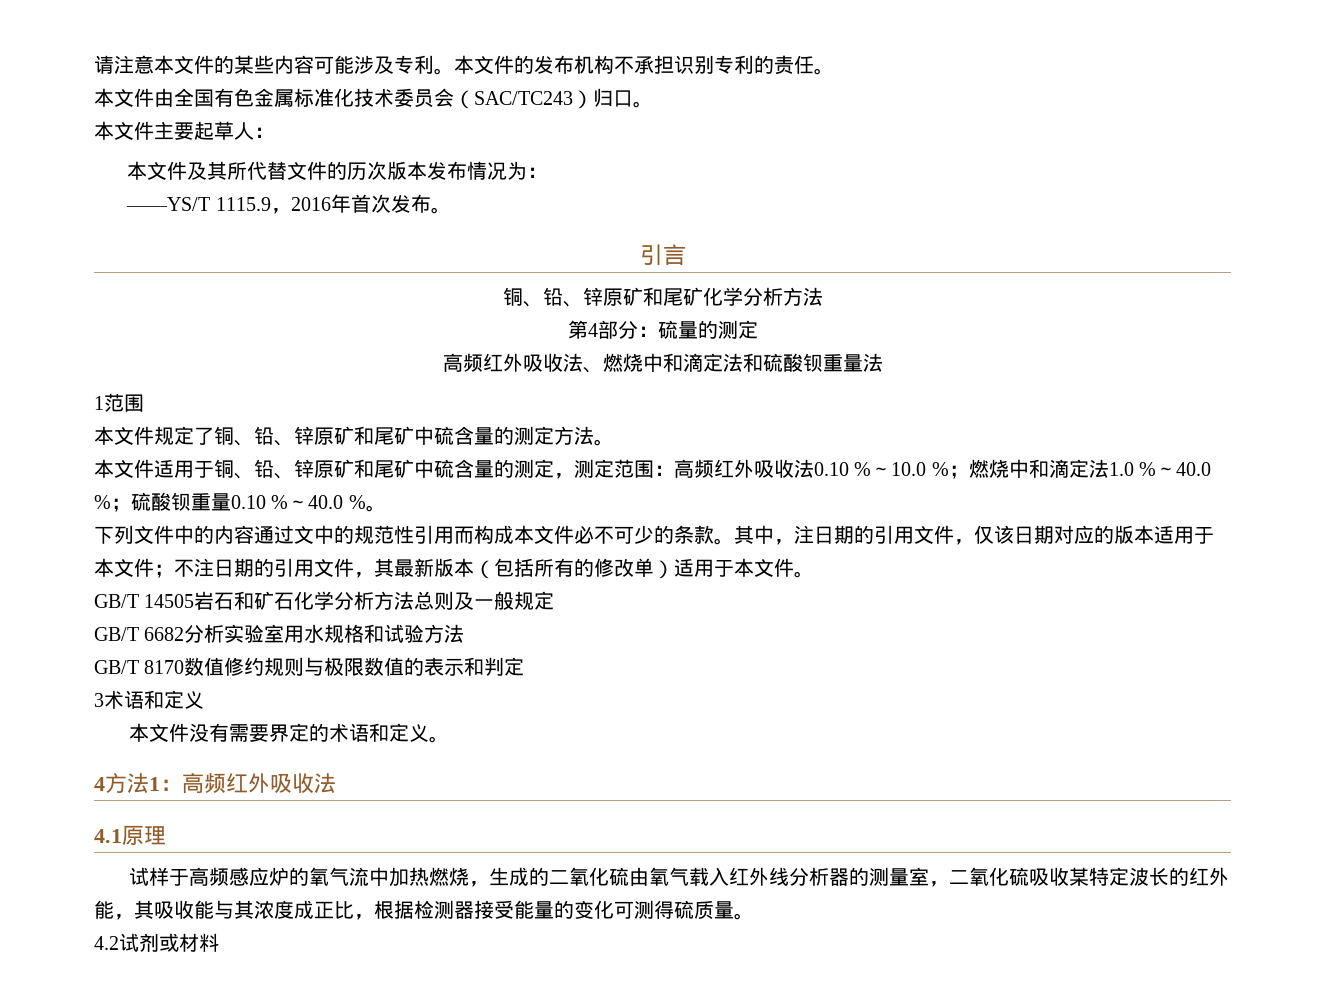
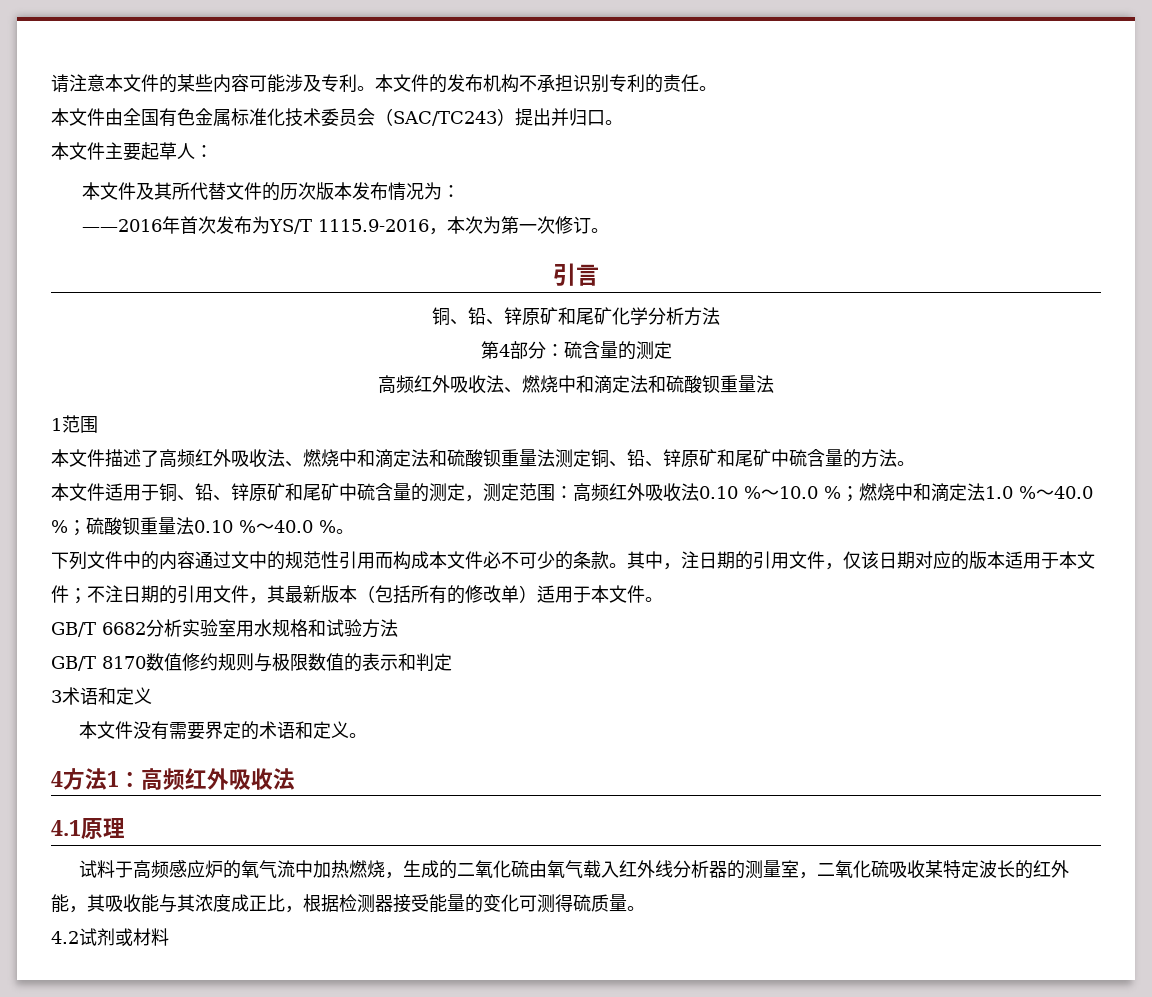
- 本文件由全国有色金属标准化技术委员会（SAC/TC243）归口。
+ 本文件由全国有色金属标准化技术委员会（SAC/TC243）提出并归口。
- ——YS/T 1115.9，2016年首次发布。
+ ——2016年首次发布为YS/T 1115.9-2016，本次为第一次修订。
- 第4部分：硫量的测定
+ 第4部分：硫含量的测定
- 本文件规定了铜、铅、锌原矿和尾矿中硫含量的测定方法。
+ 本文件描述了高频红外吸收法、燃烧中和滴定法和硫酸钡重量法测定铜、铅、锌原矿和尾矿中硫含量的方法。
- 本文件适用于铜、铅、锌原矿和尾矿中硫含量的测定，测定范围：高频红外吸收法0.10 %～10.0 %；燃烧中和滴定法1.0 %～40.0 %；硫酸钡重量0.10 %～40.0 %。
+ 本文件适用于铜、铅、锌原矿和尾矿中硫含量的测定，测定范围：高频红外吸收法0.10 %～10.0 %；燃烧中和滴定法1.0 %～40.0 %；硫酸钡重量法0.10 %～40.0 %。
- GB/T 14505岩石和矿石化学分析方法总则及一般规定
- 试样于高频感应炉的氧气流中加热燃烧，生成的二氧化硫由氧气载入红外线分析器的测量室，二氧化硫吸收某特定波长的红外能，其吸收能与其浓度成正比，根据检测器接受能量的变化可测得硫质量。
+ 试料于高频感应炉的氧气流中加热燃烧，生成的二氧化硫由氧气载入红外线分析器的测量室，二氧化硫吸收某特定波长的红外能，其吸收能与其浓度成正比，根据检测器接受能量的变化可测得硫质量。

